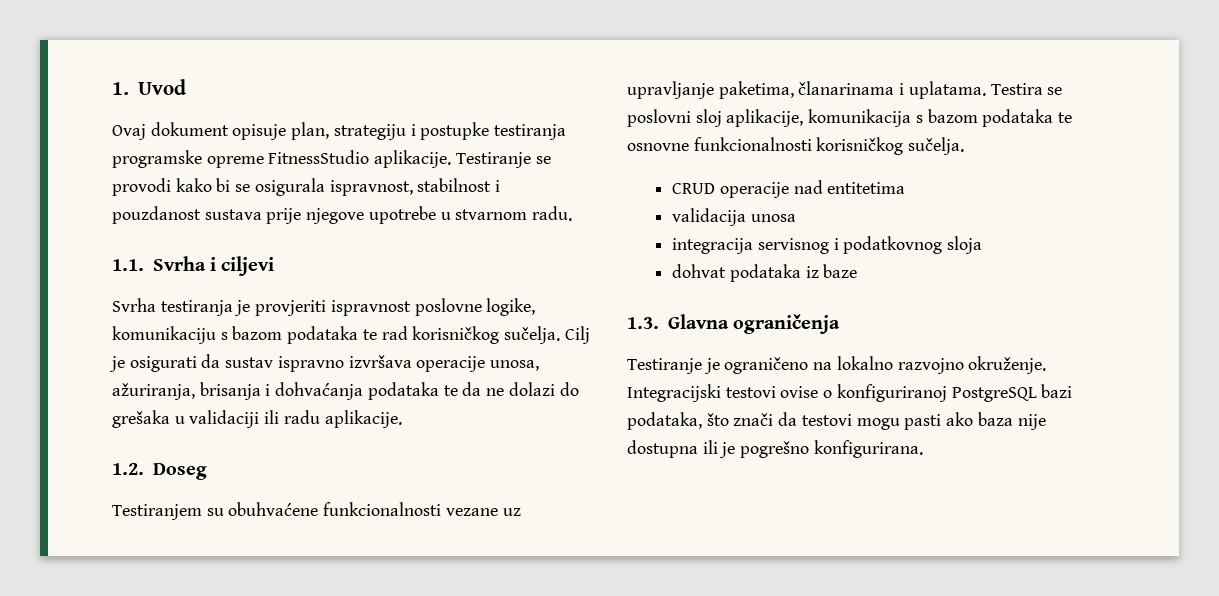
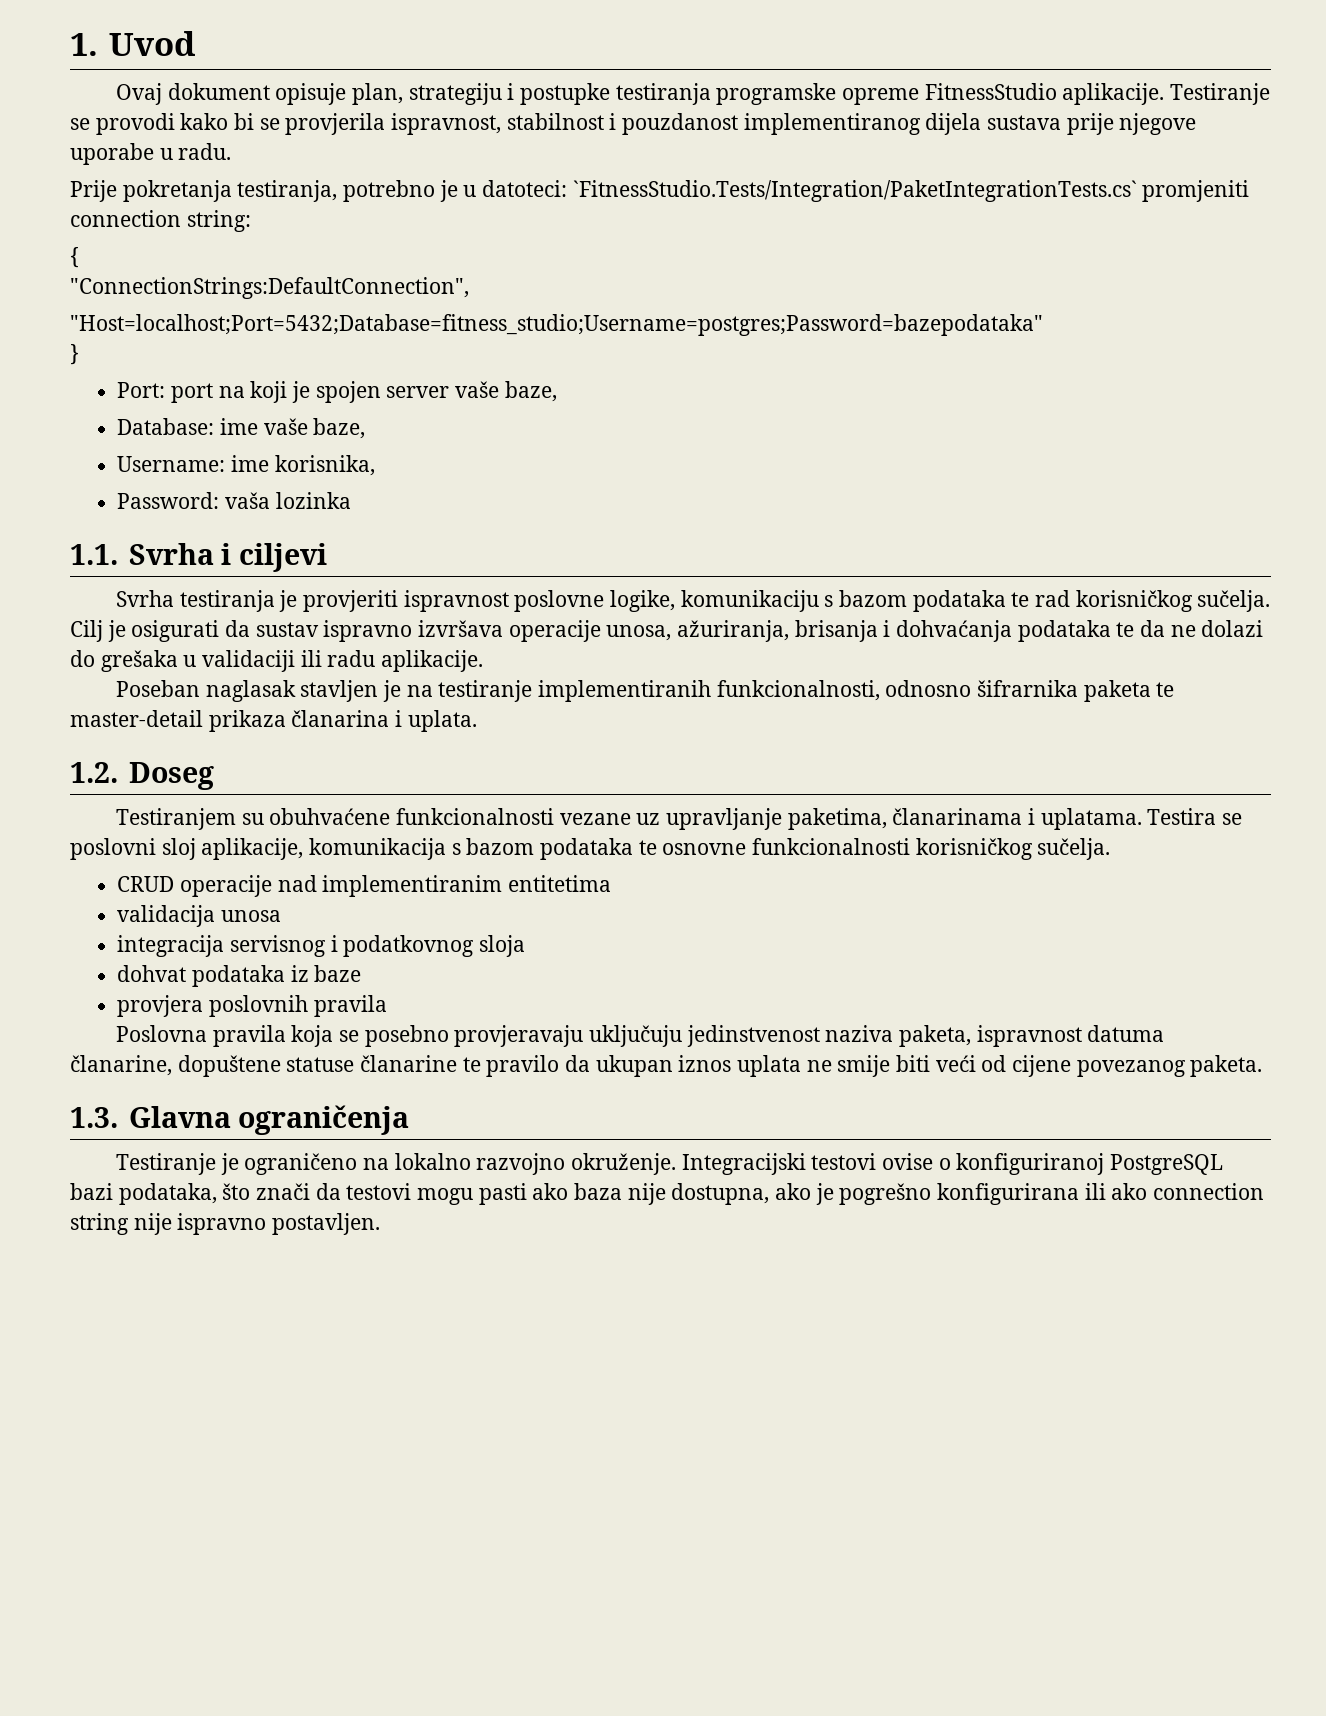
- Testiranje se provodi kako bi se osigurala ispravnost, stabilnost i pouzdanost sustava prije njegove upotrebe u stvarnom radu.
+ Testiranje se provodi kako bi se provjerila ispravnost, stabilnost i pouzdanost implementiranog dijela sustava prije njegove uporabe u radu.
+ Prije pokretanja testiranja, potrebno je u datoteci: `FitnessStudio.Tests/Integration/PaketIntegrationTests.cs` promjeniti connection string:
+ {
+ "ConnectionStrings:DefaultConnection",
+ "Host=localhost;Port=5432;Database=fitness_studio;Username=postgres;Password=bazepodataka"
+ }
+ Port: port na koji je spojen server vaše baze,
+ Database: ime vaše baze,
+ Username: ime korisnika,
+ Password: vaša lozinka
+ Poseban naglasak stavljen je na testiranje implementiranih funkcionalnosti, odnosno šifrarnika paketa te master-detail prikaza članarina i uplata.
- CRUD operacije nad entitetima
+ CRUD operacije nad implementiranim entitetima
+ provjera poslovnih pravila
+ Poslovna pravila koja se posebno provjeravaju uključuju jedinstvenost naziva paketa, ispravnost datuma članarine, dopuštene statuse članarine te pravilo da ukupan iznos uplata ne smije biti veći od cijene povezanog paketa.
- Integracijski testovi ovise o konfiguriranoj PostgreSQL bazi podataka, što znači da testovi mogu pasti ako baza nije dostupna ili je pogrešno konfigurirana.
+ Integracijski testovi ovise o konfiguriranoj PostgreSQL bazi podataka, što znači da testovi mogu pasti ako baza nije dostupna, ako je pogrešno konfigurirana ili ako connection string nije ispravno postavljen.

